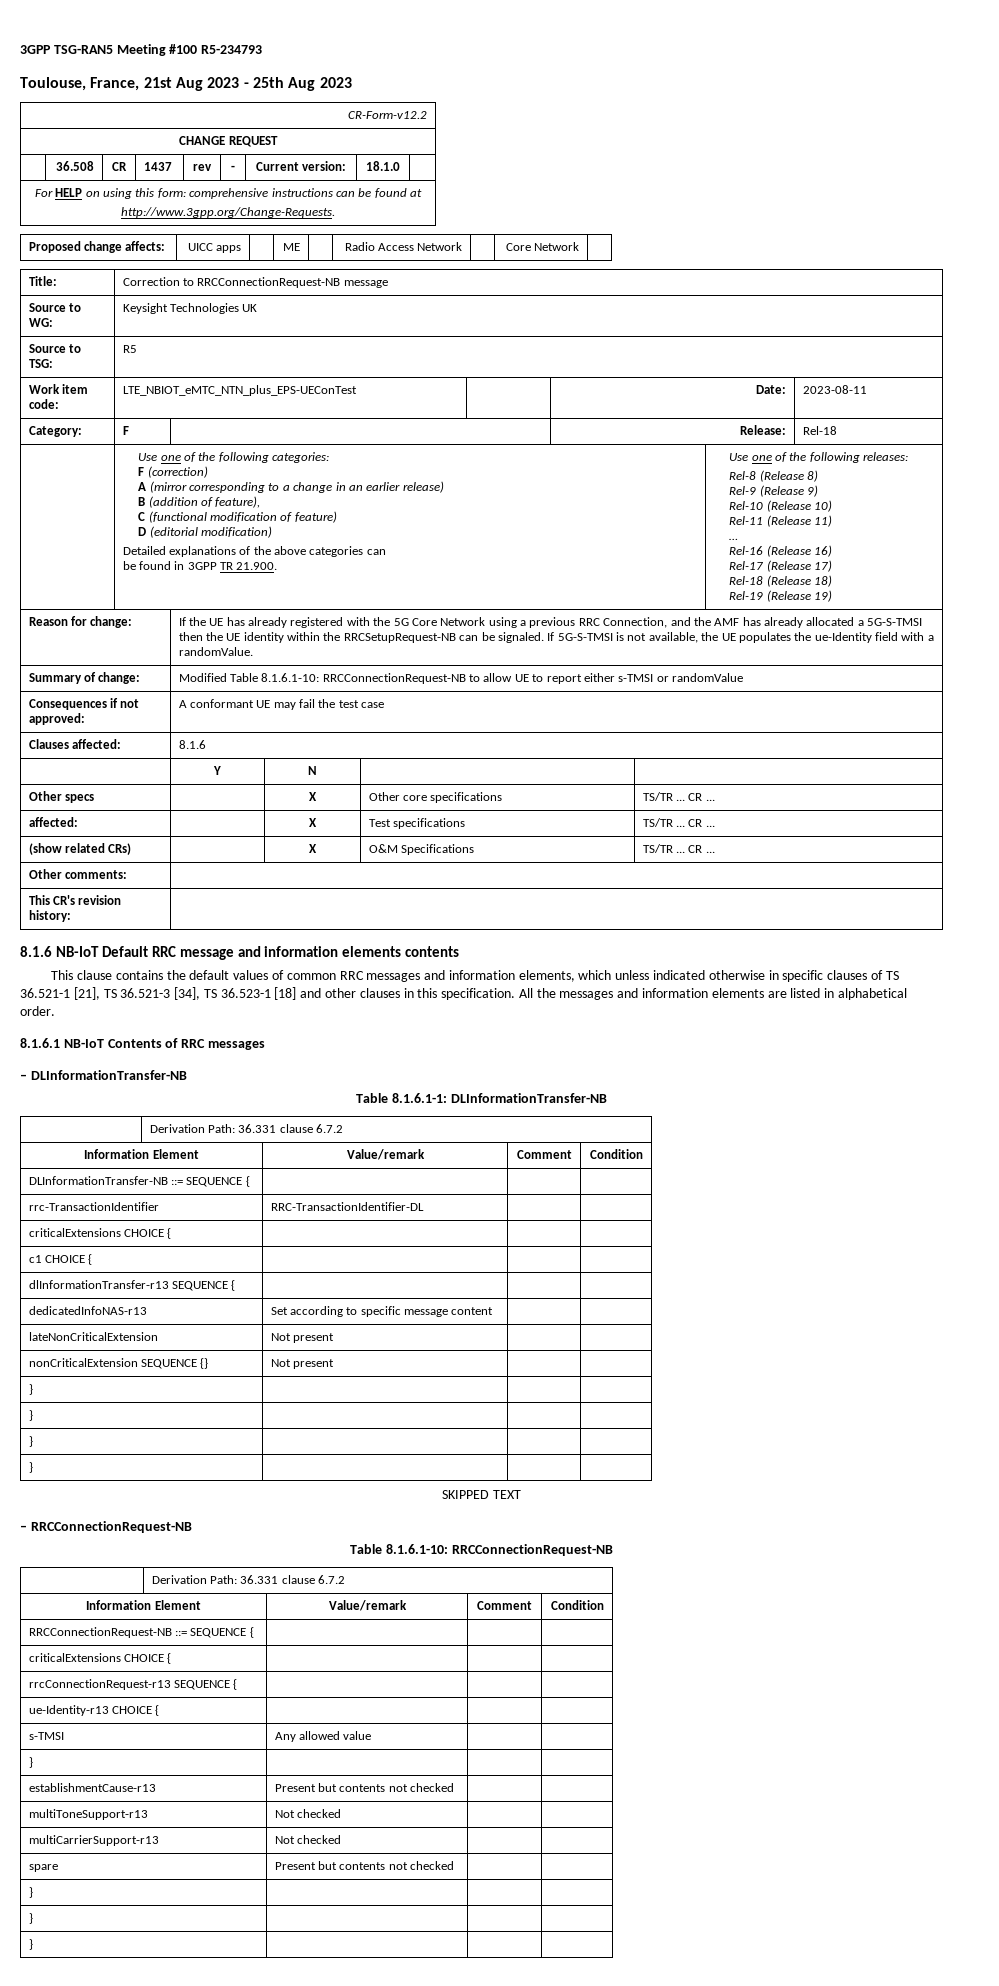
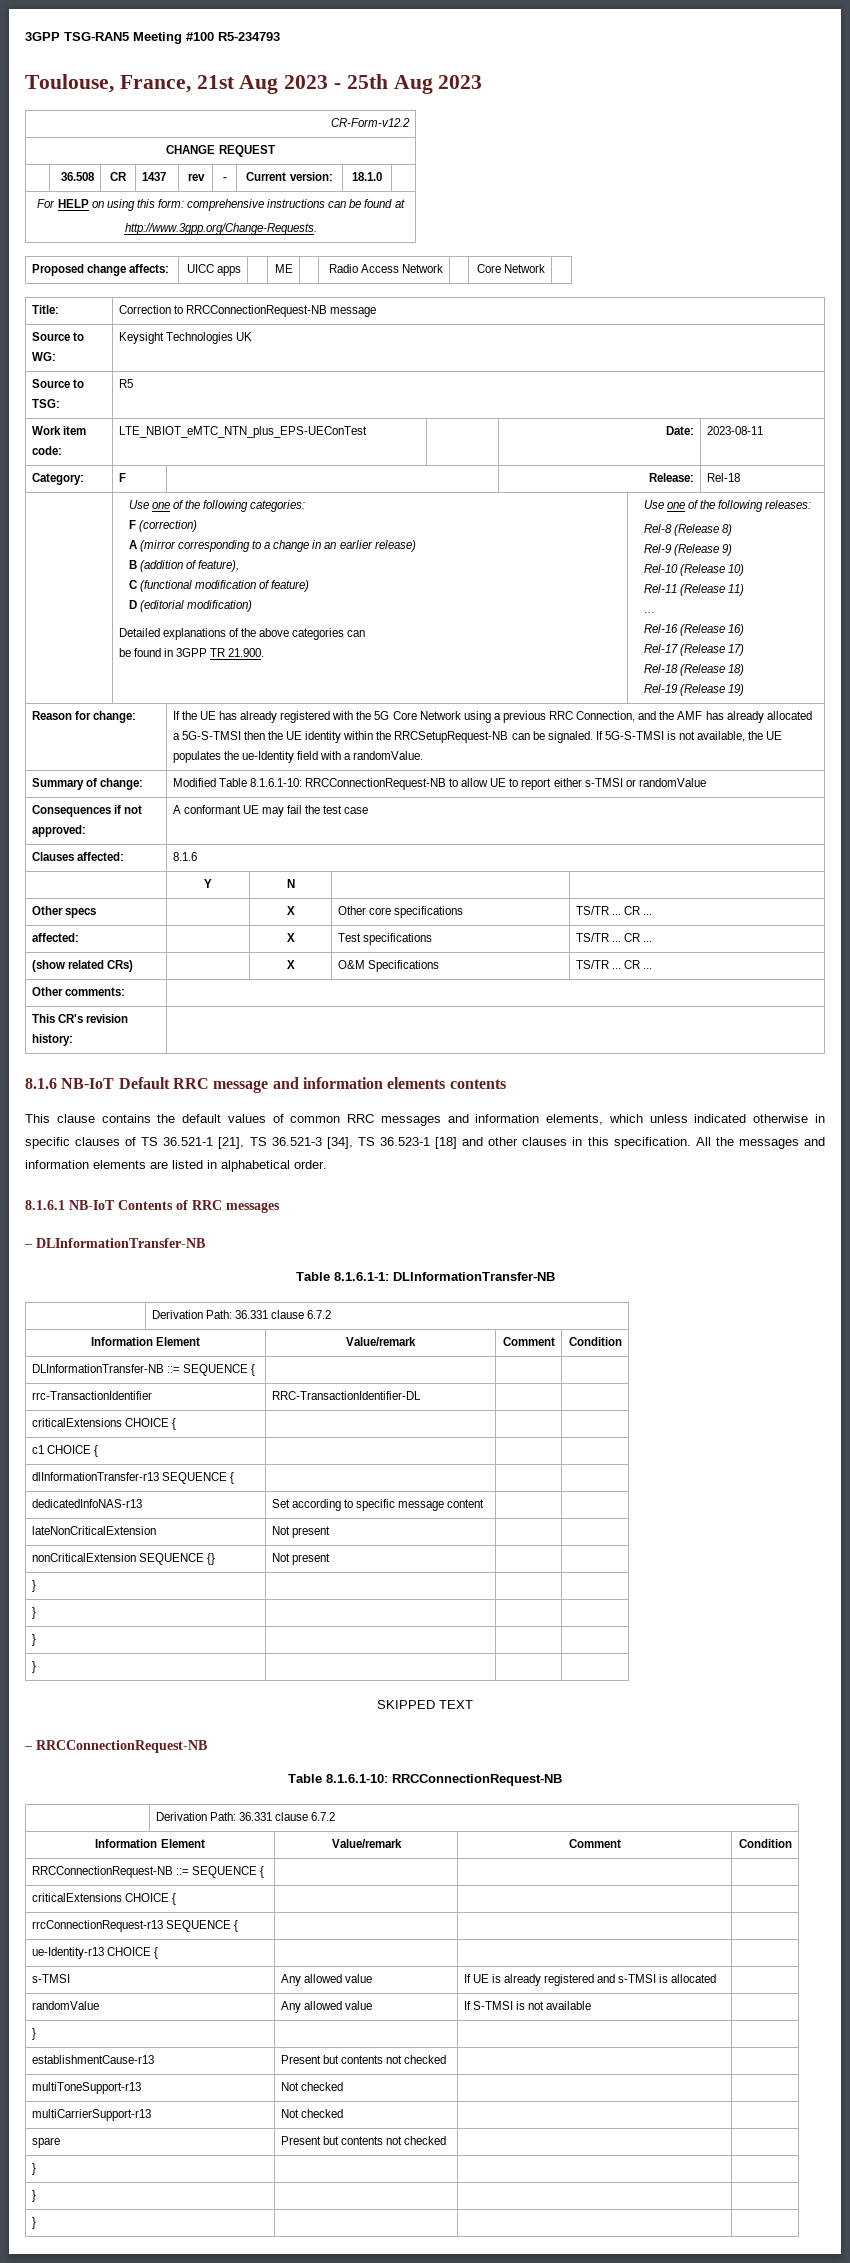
- s-TMSI | Any allowed value | |
+ s-TMSI | Any allowed value | If UE is already registered and s-TMSI is allocated |
+ randomValue | Any allowed value | If S-TMSI is not available |

